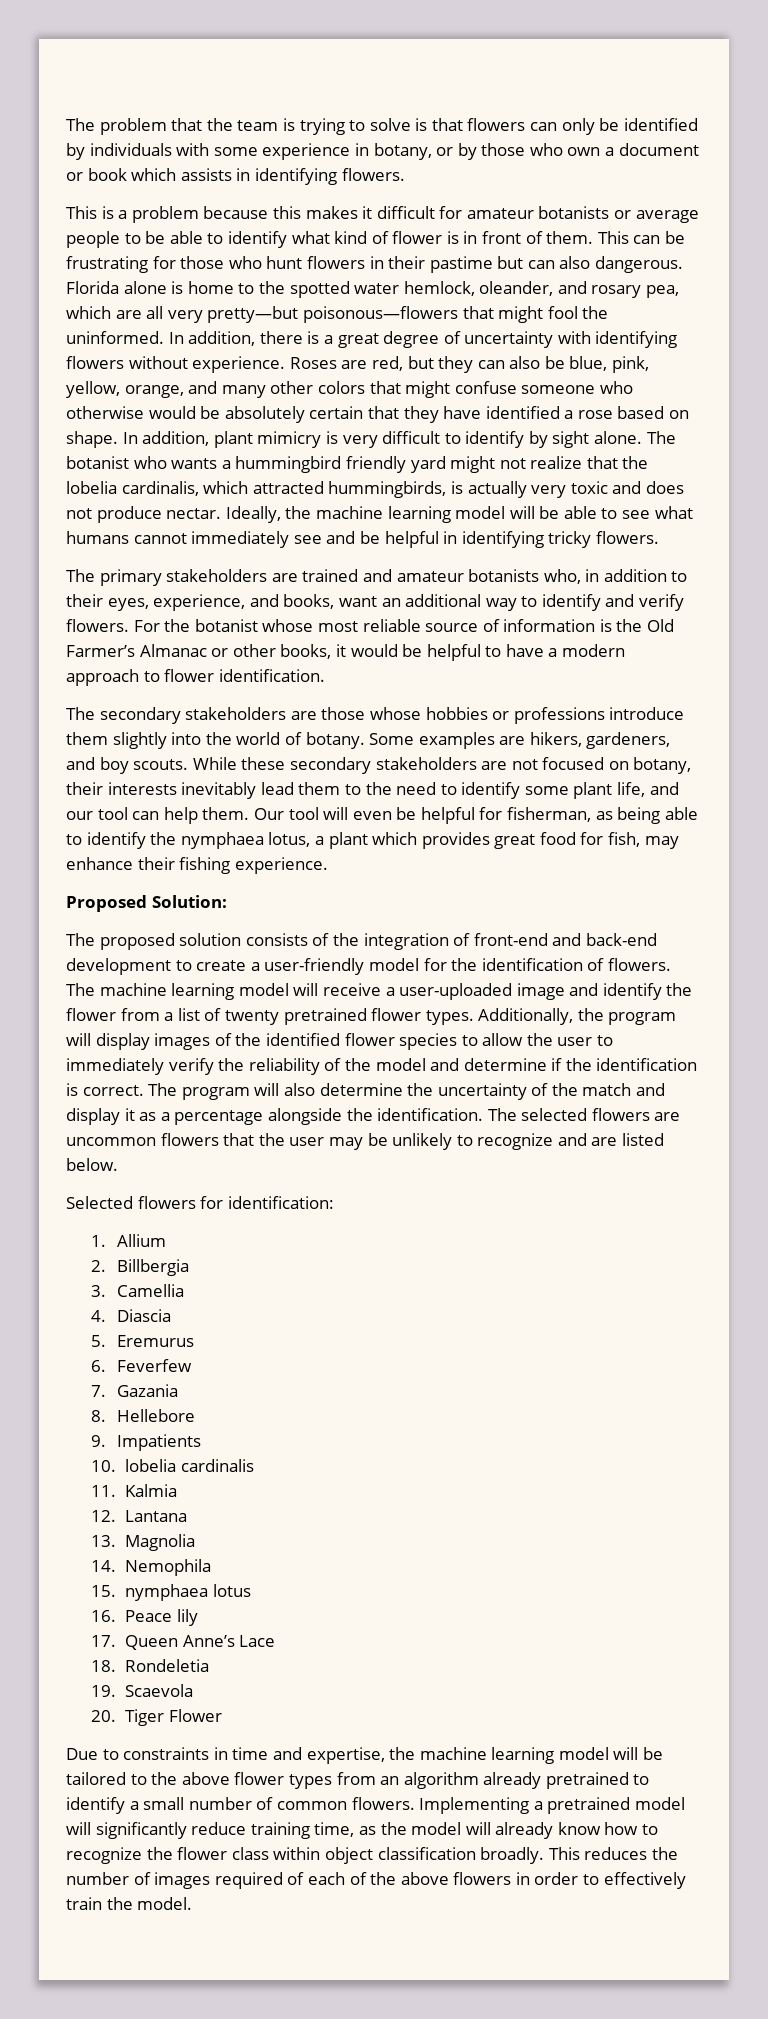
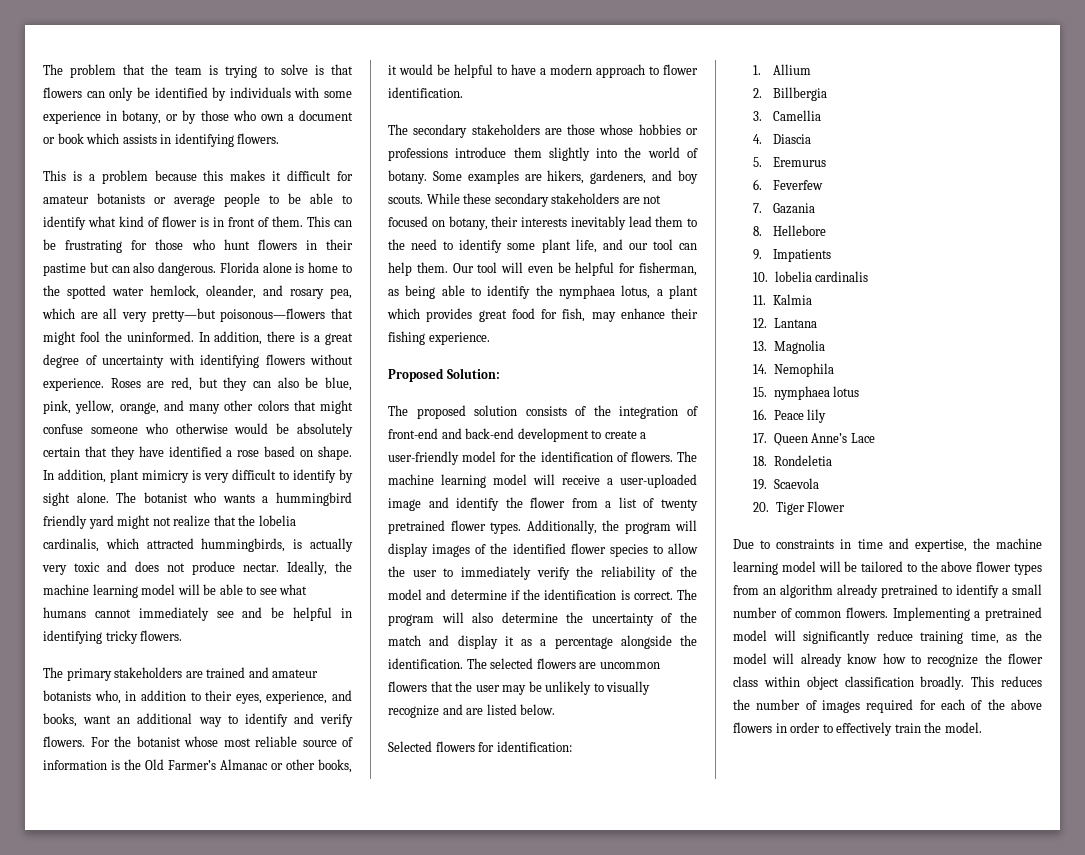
- The selected flowers are uncommon flowers that the user may be unlikely to recognize and are listed below.
+ The selected flowers are uncommon flowers that the user may be unlikely to visually recognize and are listed below.
- This reduces the number of images required of each of the above flowers in order to effectively train the model.
+ This reduces the number of images required for each of the above flowers in order to effectively train the model.

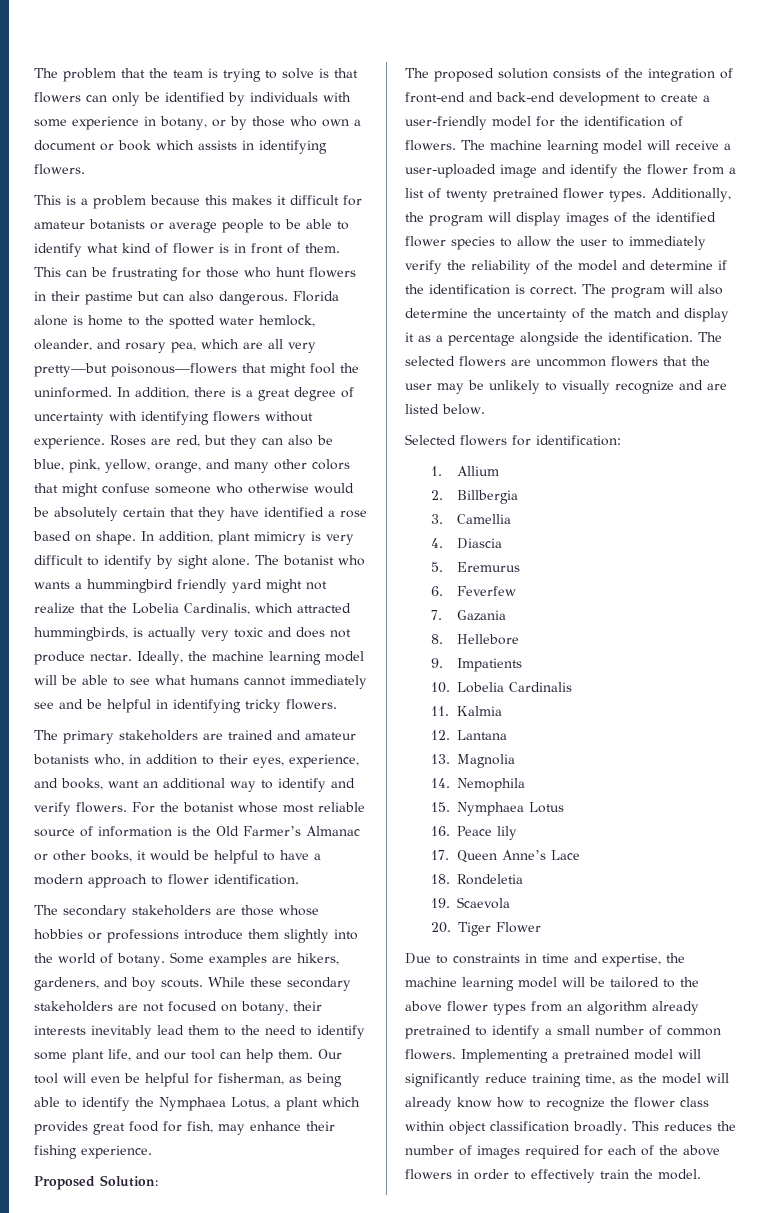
- The botanist who wants a hummingbird friendly yard might not realize that the lobelia cardinalis, which attracted hummingbirds, is actually very toxic and does not produce nectar.
+ The botanist who wants a hummingbird friendly yard might not realize that the Lobelia Cardinalis, which attracted hummingbirds, is actually very toxic and does not produce nectar.
- Our tool will even be helpful for fisherman, as being able to identify the nymphaea lotus, a plant which provides great food for fish, may enhance their fishing experience.
+ Our tool will even be helpful for fisherman, as being able to identify the Nymphaea Lotus, a plant which provides great food for fish, may enhance their fishing experience.
- 10. lobelia cardinalis
+ 10. Lobelia Cardinalis
- 15. nymphaea lotus
+ 15. Nymphaea Lotus

